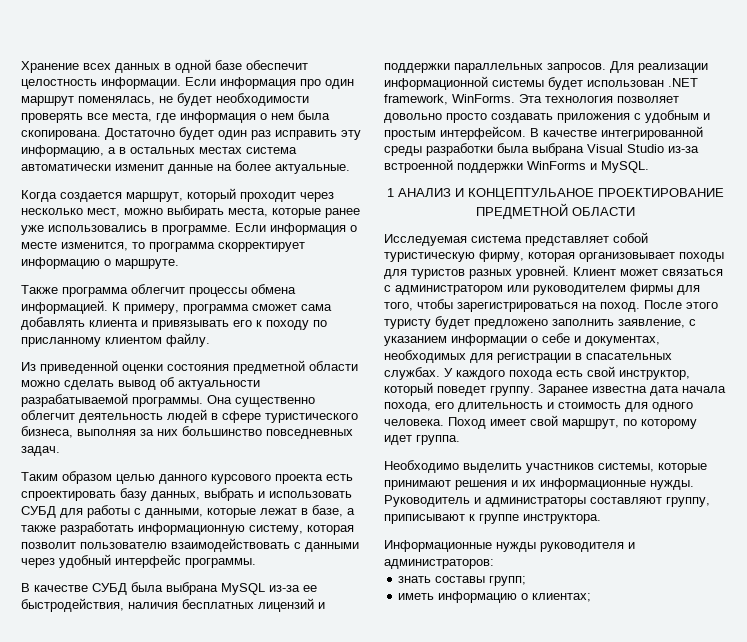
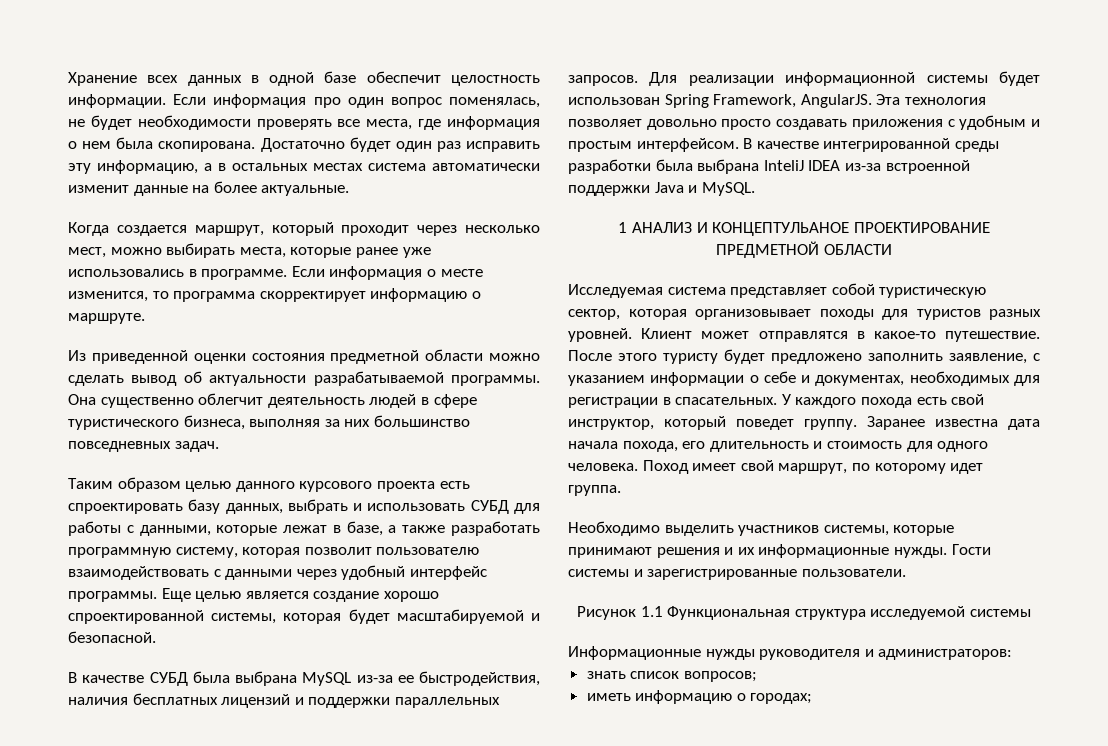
- Если информация про один маршрут поменялась, не будет необходимости проверять все места, где информация о нем была скопирована.
+ Если информация про один вопрос поменялась, не будет необходимости проверять все места, где информация о нем была скопирована.
- Также программа облегчит процессы обмена информацией. К примеру, программа сможет сама добавлять клиента и привязывать его к походу по присланному клиентом файлу.
- Таким образом целью данного курсового проекта есть спроектировать базу данных, выбрать и использовать СУБД для работы с данными, которые лежат в базе, а также разработать информационную систему, которая позволит пользователю взаимодействовать с данными через удобный интерфейс программы.
+ Таким образом целью данного курсового проекта есть спроектировать базу данных, выбрать и использовать СУБД для работы с данными, которые лежат в базе, а также разработать программную систему, которая позволит пользователю взаимодействовать с данными через удобный интерфейс программы. Еще целью является создание хорошо спроектированной системы, которая будет масштабируемой и безопасной.
- Для реализации информационной системы будет использован .NET framework, WinForms.
+ Для реализации информационной системы будет использован Spring Framework, AngularJS.
- В качестве интегрированной среды разработки была выбрана Visual Studio из-за встроенной поддержки WinForms и MySQL.
+ В качестве интегрированной среды разработки была выбрана InteliJ IDEA из-за встроенной поддержки Java и MySQL.
- Исследуемая система представляет собой туристическую фирму, которая организовывает походы для туристов разных уровней.
+ Исследуемая система представляет собой туристическую сектор, которая организовывает походы для туристов разных уровней.
- Клиент может связаться с администратором или руководителем фирмы для того, чтобы зарегистрироваться на поход.
+ Клиент может отправлятся в какое-то путешествие.
- После этого туристу будет предложено заполнить заявление, с указанием информации о себе и документах, необходимых для регистрации в спасательных службах.
+ После этого туристу будет предложено заполнить заявление, с указанием информации о себе и документах, необходимых для регистрации в спасательных.
- Руководитель и администраторы составляют группу, приписывают к группе инструктора.
+ Гости системы и зарегистрированные пользователи.
+ Рисунок 1.1 Функциональная структура исследуемой системы
- знать составы групп;
+ знать список вопросов;
- иметь информацию о клиентах;
+ иметь информацию о городах;

